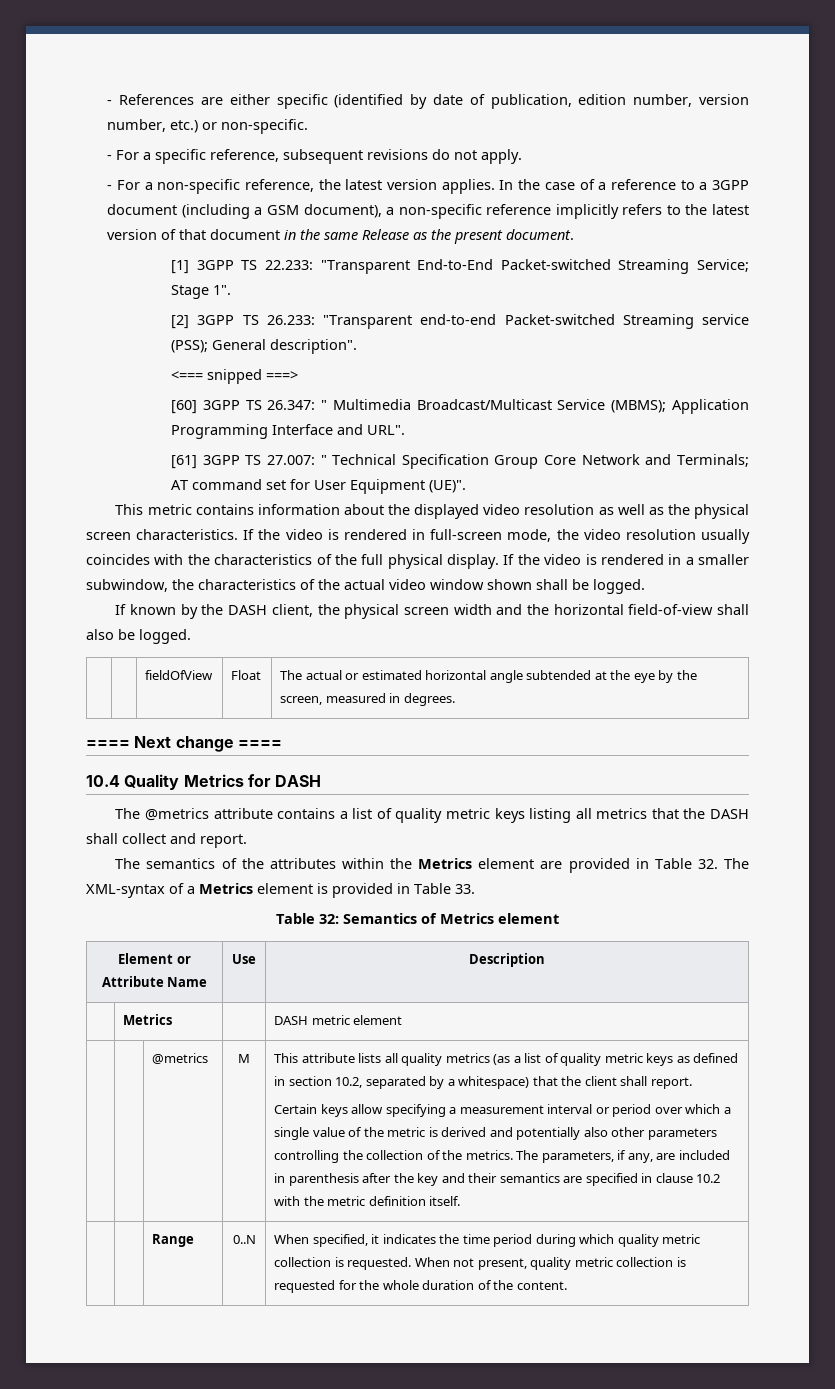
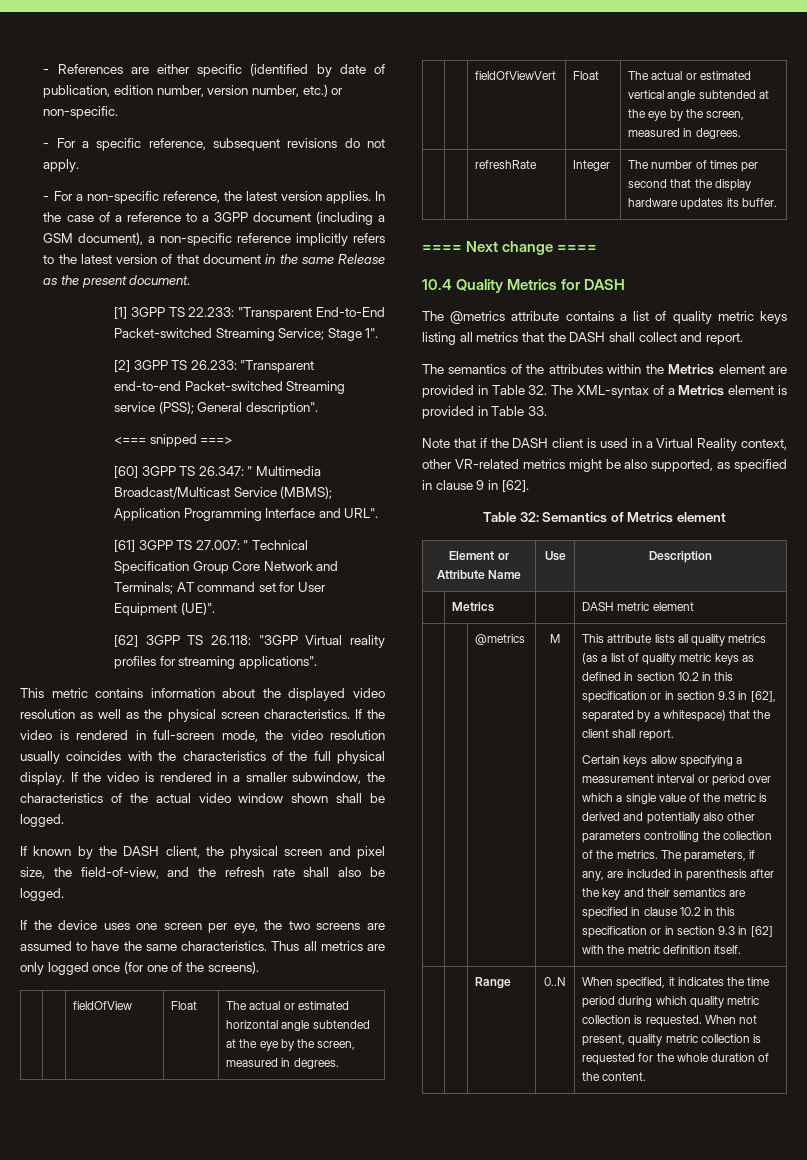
+ [62] 3GPP TS 26.118: "3GPP Virtual reality profiles for streaming applications".
- If known by the DASH client, the physical screen width and the horizontal field-of-view shall also be logged.
+ If known by the DASH client, the physical screen and pixel size, the field-of-view, and the refresh rate shall also be logged.
+ If the device uses one screen per eye, the two screens are assumed to have the same characteristics. Thus all metrics are only logged once (for one of the screens).
+ | | fieldOfViewVert | Float | The actual or estimated vertical angle subtended at the eye by the screen, measured in degrees.
+ | | refreshRate | Integer | The number of times per second that the display hardware updates its buffer.
+ Note that if the DASH client is used in a Virtual Reality context, other VR-related metrics might be also supported, as specified in clause 9 in [62].
- This attribute lists all quality metrics (as a list of quality metric keys as defined in section 10.2, separated by a whitespace) that the client shall report.
+ This attribute lists all quality metrics (as a list of quality metric keys as defined in section 10.2 in this specification or in section 9.3 in [62], separated by a whitespace) that the client shall report.
- The parameters, if any, are included in parenthesis after the key and their semantics are specified in clause 10.2 with the metric definition itself.
+ The parameters, if any, are included in parenthesis after the key and their semantics are specified in clause 10.2 in this specification or in section 9.3 in [62] with the metric definition itself.

